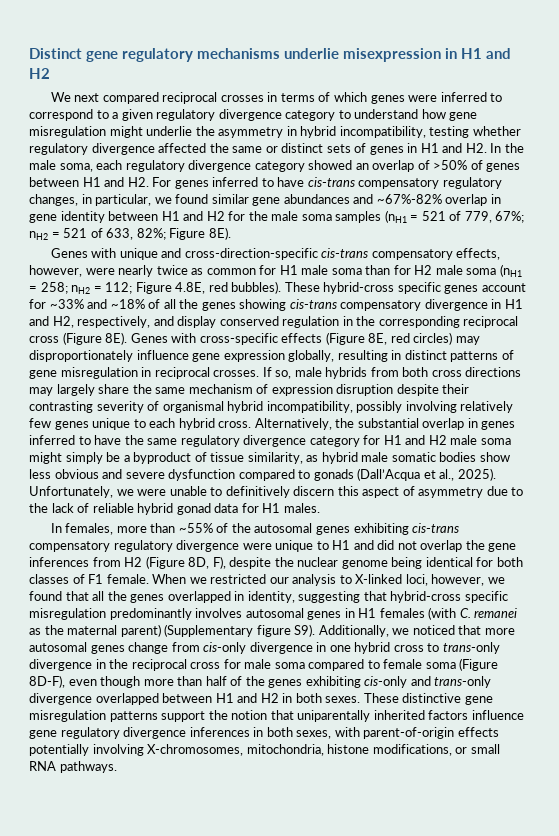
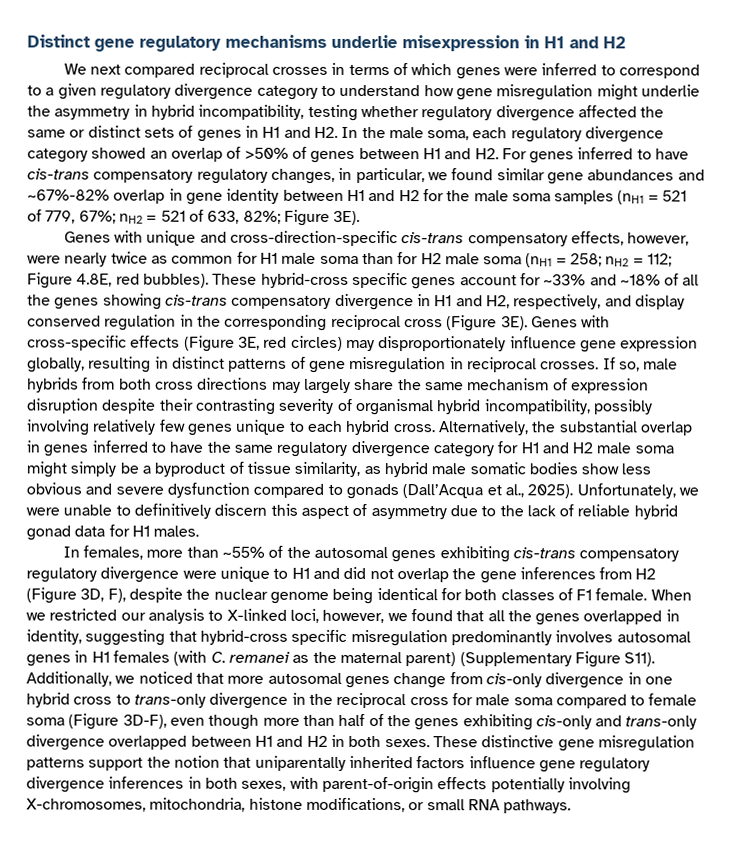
- Figure 8E).
+ Figure 3E).
- These hybrid-cross specific genes account for ~33% and ~18% of all the genes showing cis-trans compensatory divergence in H1 and H2, respectively, and display conserved regulation in the corresponding reciprocal cross (Figure 8E).
+ These hybrid-cross specific genes account for ~33% and ~18% of all the genes showing cis-trans compensatory divergence in H1 and H2, respectively, and display conserved regulation in the corresponding reciprocal cross (Figure 3E).
- Genes with cross-specific effects (Figure 8E, red circles) may disproportionately influence gene expression globally, resulting in distinct patterns of gene misregulation in reciprocal crosses.
+ Genes with cross-specific effects (Figure 3E, red circles) may disproportionately influence gene expression globally, resulting in distinct patterns of gene misregulation in reciprocal crosses.
- In females, more than ~55% of the autosomal genes exhibiting cis-trans compensatory regulatory divergence were unique to H1 and did not overlap the gene inferences from H2 (Figure 8D, F), despite the nuclear genome being identical for both classes of F1 female.
+ In females, more than ~55% of the autosomal genes exhibiting cis-trans compensatory regulatory divergence were unique to H1 and did not overlap the gene inferences from H2 (Figure 3D, F), despite the nuclear genome being identical for both classes of F1 female.
- When we restricted our analysis to X-linked loci, however, we found that all the genes overlapped in identity, suggesting that hybrid-cross specific misregulation predominantly involves autosomal genes in H1 females (with C. remanei as the maternal parent) (Supplementary figure S9). Additionally, we noticed that more autosomal genes change from cis-only divergence in one hybrid cross to trans-only divergence in the reciprocal cross for male soma compared to female soma (Figure 8D-F), even though more than half of the genes exhibiting cis-only and trans-only divergence overlapped between H1 and H2 in both sexes.
+ When we restricted our analysis to X-linked loci, however, we found that all the genes overlapped in identity, suggesting that hybrid-cross specific misregulation predominantly involves autosomal genes in H1 females (with C. remanei as the maternal parent) (Supplementary Figure S11). Additionally, we noticed that more autosomal genes change from cis-only divergence in one hybrid cross to trans-only divergence in the reciprocal cross for male soma compared to female soma (Figure 3D-F), even though more than half of the genes exhibiting cis-only and trans-only divergence overlapped between H1 and H2 in both sexes.

